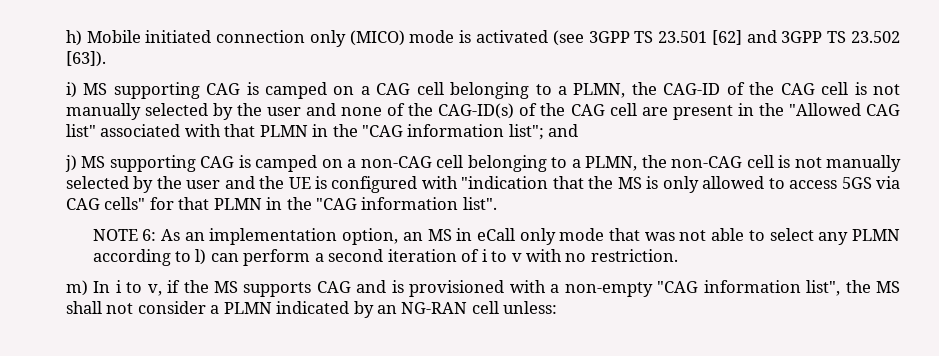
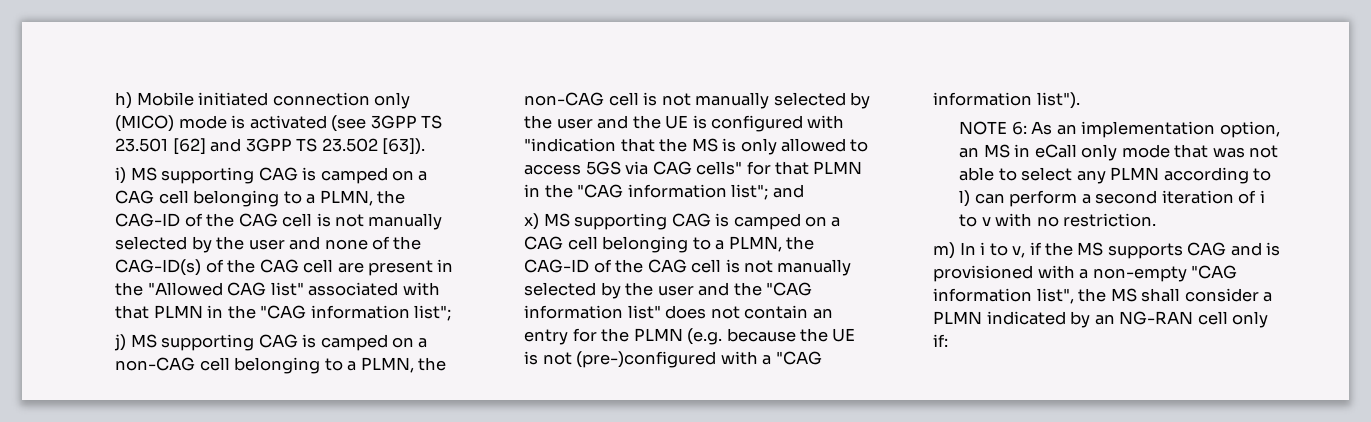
- i) MS supporting CAG is camped on a CAG cell belonging to a PLMN, the CAG-ID of the CAG cell is not manually selected by the user and none of the CAG-ID(s) of the CAG cell are present in the "Allowed CAG list" associated with that PLMN in the "CAG information list"; and
+ i) MS supporting CAG is camped on a CAG cell belonging to a PLMN, the CAG-ID of the CAG cell is not manually selected by the user and none of the CAG-ID(s) of the CAG cell are present in the "Allowed CAG list" associated with that PLMN in the "CAG information list";
- j) MS supporting CAG is camped on a non-CAG cell belonging to a PLMN, the non-CAG cell is not manually selected by the user and the UE is configured with "indication that the MS is only allowed to access 5GS via CAG cells" for that PLMN in the "CAG information list".
+ j) MS supporting CAG is camped on a non-CAG cell belonging to a PLMN, the non-CAG cell is not manually selected by the user and the UE is configured with "indication that the MS is only allowed to access 5GS via CAG cells" for that PLMN in the "CAG information list"; and
+ x) MS supporting CAG is camped on a CAG cell belonging to a PLMN, the CAG-ID of the CAG cell is not manually selected by the user and the "CAG information list" does not contain an entry for the PLMN (e.g. because the UE is not (pre-)configured with a "CAG information list").
- m) In i to v, if the MS supports CAG and is provisioned with a non-empty "CAG information list", the MS shall not consider a PLMN indicated by an NG-RAN cell unless:
+ m) In i to v, if the MS supports CAG and is provisioned with a non-empty "CAG information list", the MS shall consider a PLMN indicated by an NG-RAN cell only if:

